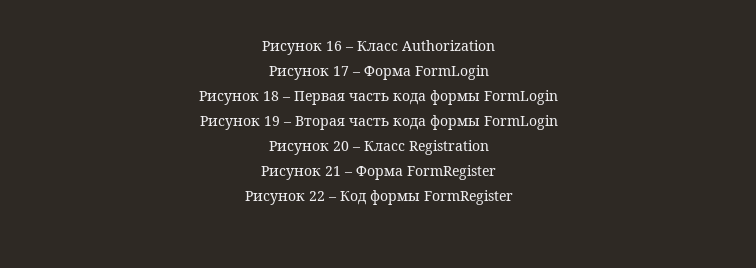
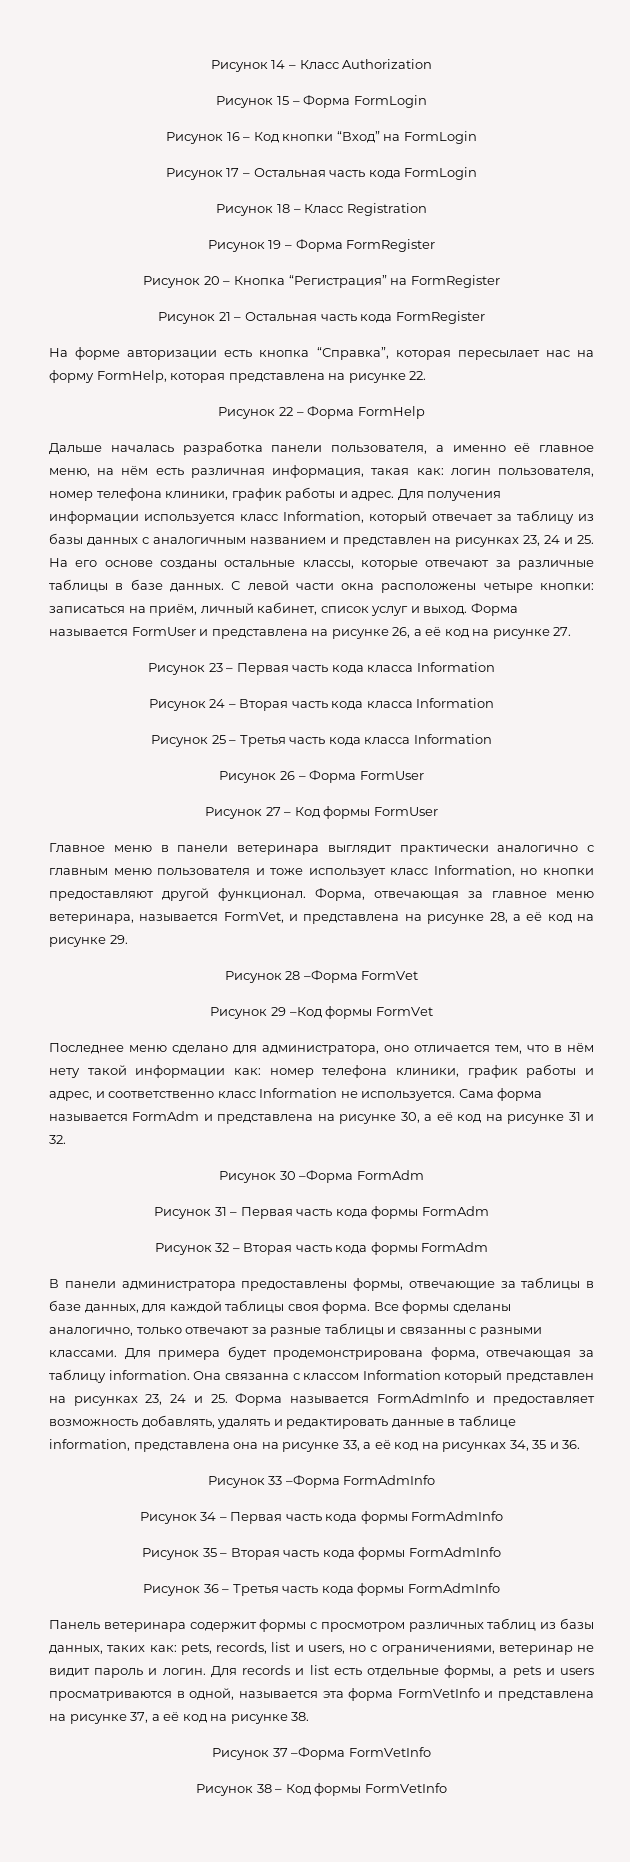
- Рисунок 16 – Класс Authorization
+ Рисунок 14 – Класс Authorization
- Рисунок 17 – Форма FormLogin
+ Рисунок 15 – Форма FormLogin
- Рисунок 18 – Первая часть кода формы FormLogin
- Рисунок 19 – Вторая часть кода формы FormLogin
- Рисунок 20 – Класс Registration
- Рисунок 21 – Форма FormRegister
- Рисунок 22 – Код формы FormRegister
+ Рисунок 16 – Код кнопки “Вход” на FormLogin
+ Рисунок 17 – Остальная часть кода FormLogin
+ Рисунок 18 – Класс Registration
+ Рисунок 19 – Форма FormRegister
+ Рисунок 20 – Кнопка “Регистрация” на FormRegister
+ Рисунок 21 – Остальная часть кода FormRegister
+ На форме авторизации есть кнопка “Справка”, которая пересылает нас на форму FormHelp, которая представлена на рисунке 22.
+ Рисунок 22 – Форма FormHelp
+ Дальше началась разработка панели пользователя, а именно её главное меню, на нём есть различная информация, такая как: логин пользователя, номер телефона клиники, график работы и адрес. Для получения информации используется класс Information, который отвечает за таблицу из базы данных с аналогичным названием и представлен на рисунках 23, 24 и 25. На его основе созданы остальные классы, которые отвечают за различные таблицы в базе данных. С левой части окна расположены четыре кнопки: записаться на приём, личный кабинет, список услуг и выход. Форма называется FormUser и представлена на рисунке 26, а её код на рисунке 27.
+ Рисунок 23 – Первая часть кода класса Information
+ Рисунок 24 – Вторая часть кода класса Information
+ Рисунок 25 – Третья часть кода класса Information
+ Рисунок 26 – Форма FormUser
+ Рисунок 27 – Код формы FormUser
+ Главное меню в панели ветеринара выглядит практически аналогично с главным меню пользователя и тоже использует класс Information, но кнопки предоставляют другой функционал. Форма, отвечающая за главное меню ветеринара, называется FormVet, и представлена на рисунке 28, а её код на рисунке 29.
+ Рисунок 28 –Форма FormVet
+ Рисунок 29 –Код формы FormVet
+ Последнее меню сделано для администратора, оно отличается тем, что в нём нету такой информации как: номер телефона клиники, график работы и адрес, и соответственно класс Information не используется. Сама форма называется FormAdm и представлена на рисунке 30, а её код на рисунке 31 и 32.
+ Рисунок 30 –Форма FormAdm
+ Рисунок 31 – Первая часть кода формы FormAdm
+ Рисунок 32 – Вторая часть кода формы FormAdm
+ В панели администратора предоставлены формы, отвечающие за таблицы в базе данных, для каждой таблицы своя форма. Все формы сделаны аналогично, только отвечают за разные таблицы и связанны с разными классами. Для примера будет продемонстрирована форма, отвечающая за таблицу information. Она связанна с классом Information который представлен на рисунках 23, 24 и 25. Форма называется FormAdmInfo и предоставляет возможность добавлять, удалять и редактировать данные в таблице information, представлена она на рисунке 33, а её код на рисунках 34, 35 и 36.
+ Рисунок 33 –Форма FormAdmInfo
+ Рисунок 34 – Первая часть кода формы FormAdmInfo
+ Рисунок 35 – Вторая часть кода формы FormAdmInfo
+ Рисунок 36 – Третья часть кода формы FormAdmInfo
+ Панель ветеринара содержит формы с просмотром различных таблиц из базы данных, таких как: pets, records, list и users, но с ограничениями, ветеринар не видит пароль и логин. Для records и list есть отдельные формы, а pets и users просматриваются в одной, называется эта форма FormVetInfo и представлена на рисунке 37, а её код на рисунке 38.
+ Рисунок 37 –Форма FormVetInfo
+ Рисунок 38 – Код формы FormVetInfo

